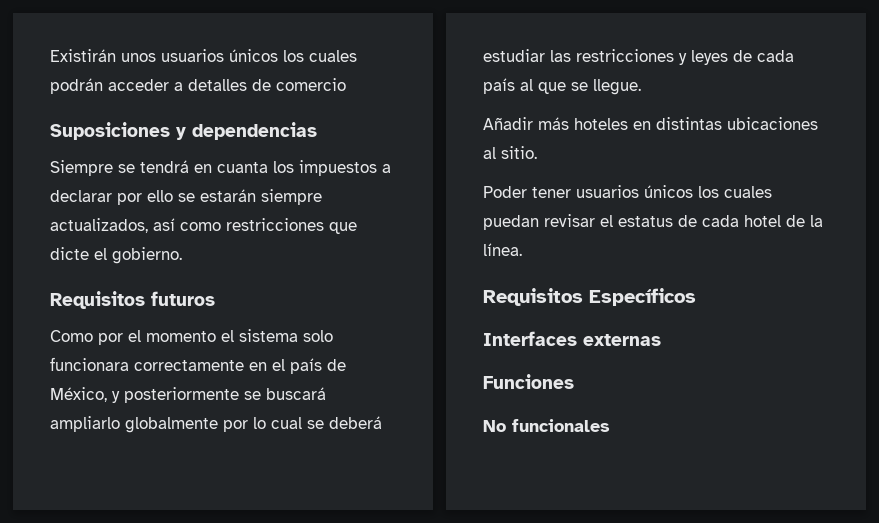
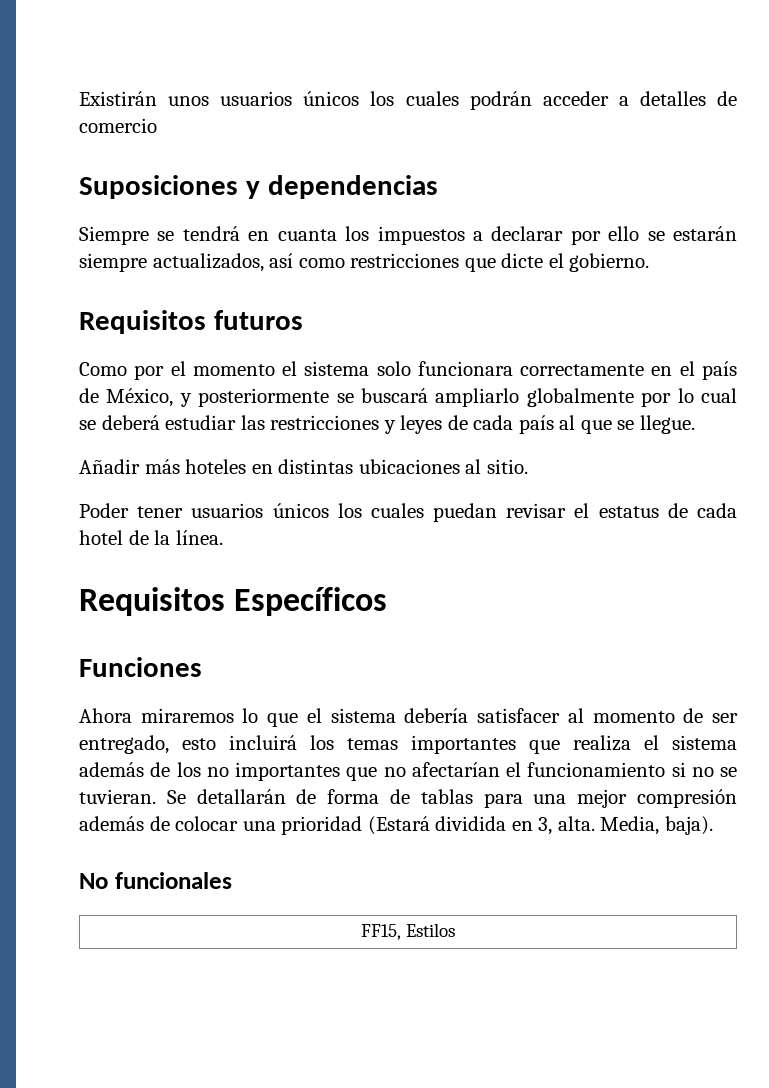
- Interfaces externas
  Funciones
+ Ahora miraremos lo que el sistema debería satisfacer al momento de ser entregado, esto incluirá los temas importantes que realiza el sistema además de los no importantes que no afectarían el funcionamiento si no se tuvieran. Se detallarán de forma de tablas para una mejor compresión además de colocar una prioridad (Estará dividida en 3, alta. Media, baja).
+ FF15, Estilos

